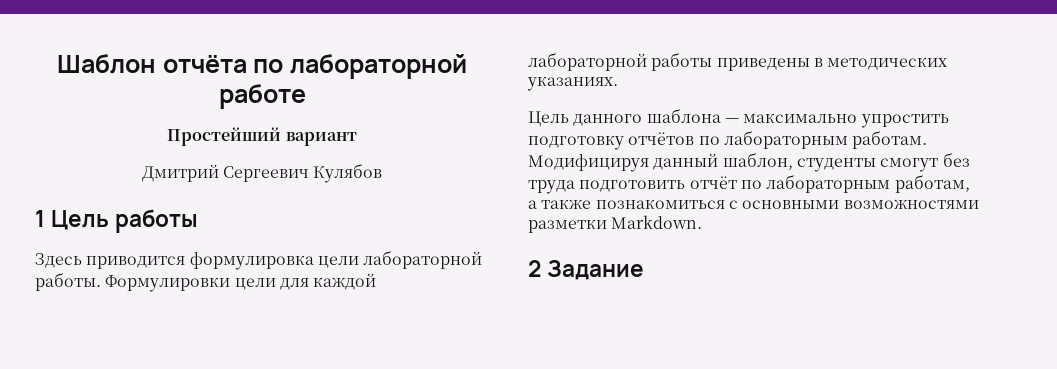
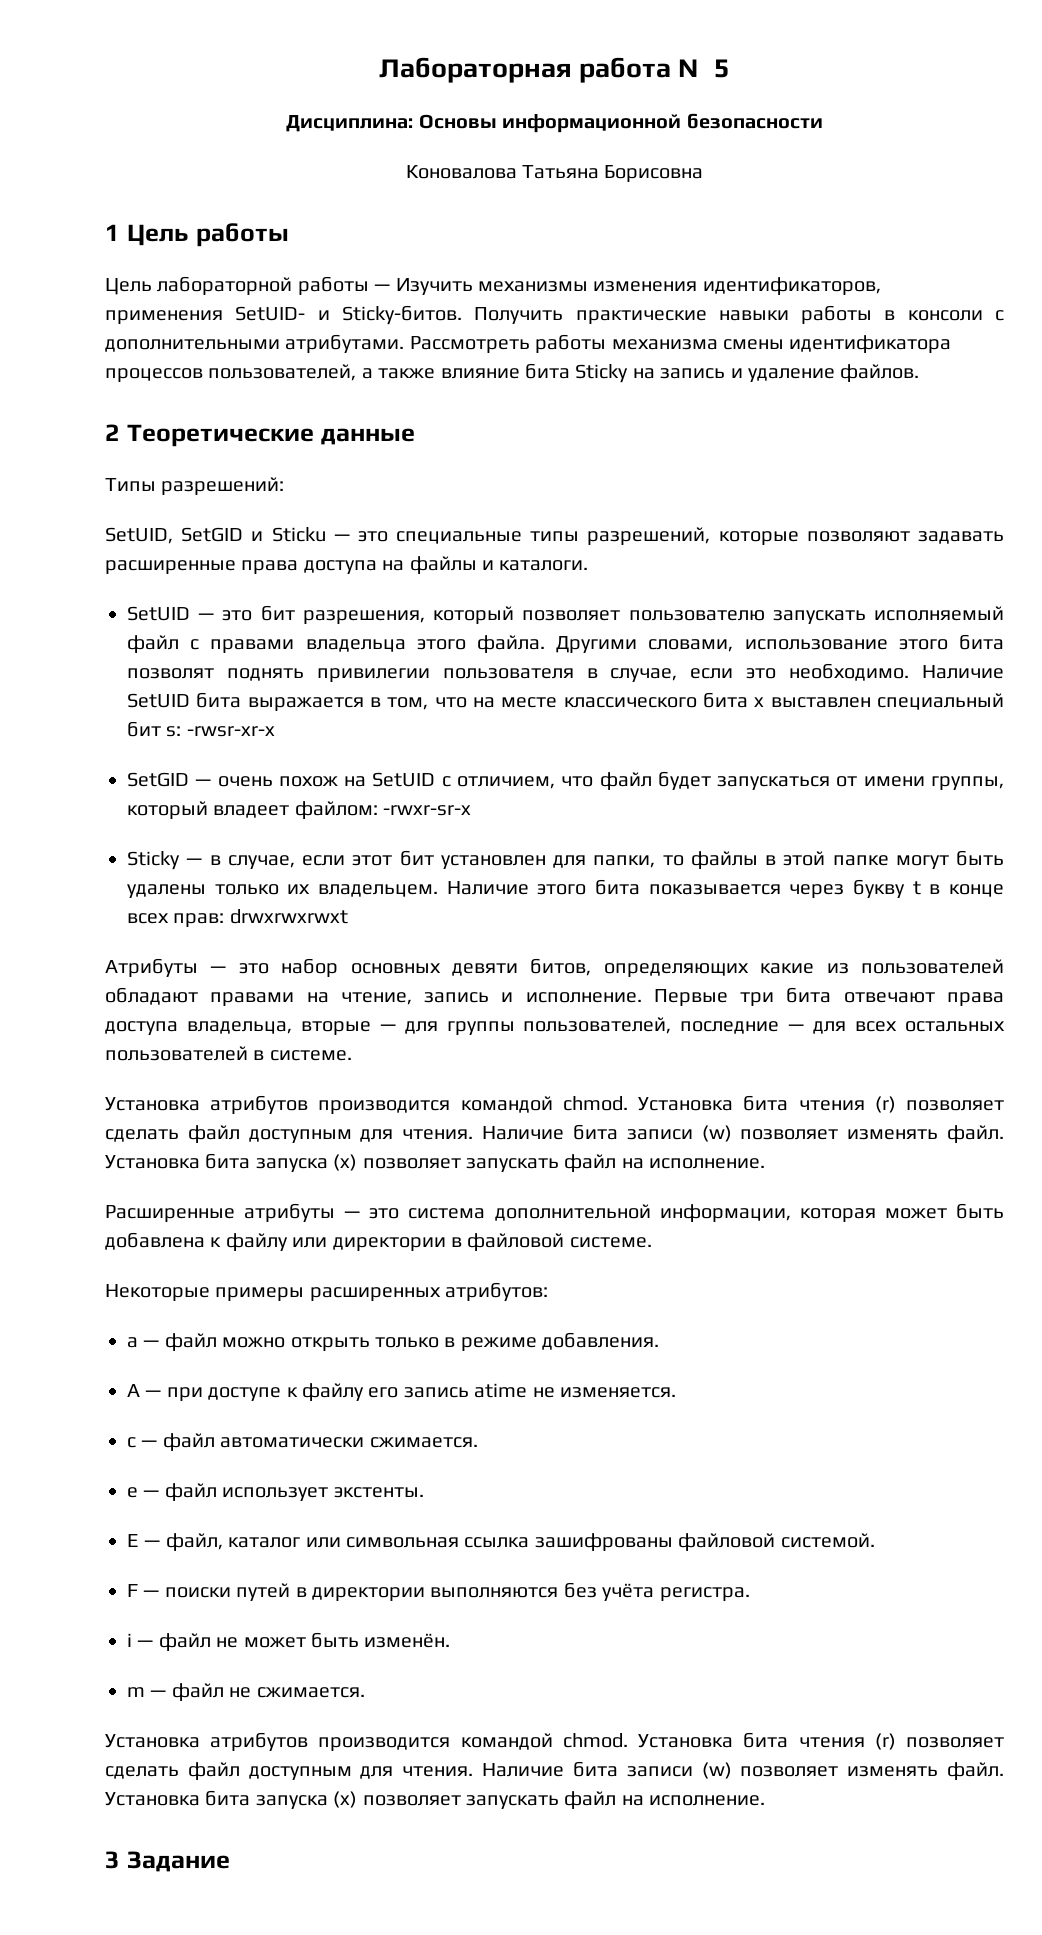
- Шаблон отчёта по лабораторной работе
- Простейший вариант
- Дмитрий Сергеевич Кулябов
+ Лабораторная работа №5
+ Дисциплина: Основы информационной безопасности
+ Коновалова Татьяна Борисовна
  1 Цель работы
- Здесь приводится формулировка цели лабораторной работы. Формулировки цели для каждой лабораторной работы приведены в методических указаниях.
- Цель данного шаблона — максимально упростить подготовку отчётов по лабораторным работам. Модифицируя данный шаблон, студенты смогут без труда подготовить отчёт по лабораторным работам, а также познакомиться с основными возможностями разметки Markdown.
- 2 Задание
+ Цель лабораторной работы — Изучить механизмы изменения идентификаторов, применения SetUID- и Sticky-битов. Получить практические навыки работы в консоли с дополнительными атрибутами. Рассмотреть работы механизма смены идентификатора процессов пользователей, а также влияние бита Sticky на запись и удаление файлов.
+ 2 Теоретические данные
+ Типы разрешений:
+ SetUID, SetGID и Sticku — это специальные типы разрешений, которые позволяют задавать расширенные права доступа на файлы и каталоги.
+ SetUID — это бит разрешения, который позволяет пользователю запускать исполняемый файл с правами владельца этого файла. Другими словами, использование этого бита позволят поднять привилегии пользователя в случае, если это необходимо. Наличие SetUID бита выражается в том, что на месте классического бита x выставлен специальный бит s: -rwsr-xr-x
+ SetGID — очень похож на SetUID с отличием, что файл будет запускаться от имени группы, который владеет файлом: -rwxr-sr-x
+ Sticky — в случае, если этот бит установлен для папки, то файлы в этой папке могут быть удалены только их владельцем. Наличие этого бита показывается через букву t в конце всех прав: drwxrwxrwxt
+ Атрибуты — это набор основных девяти битов, определяющих какие из пользователей обладают правами на чтение, запись и исполнение. Первые три бита отвечают права доступа владельца, вторые — для группы пользователей, последние — для всех остальных пользователей в системе.
+ Установка атрибутов производится командой chmod. Установка бита чтения (r) позволяет сделать файл доступным для чтения. Наличие бита записи (w) позволяет изменять файл. Установка бита запуска (x) позволяет запускать файл на исполнение.
+ Расширенные атрибуты — это система дополнительной информации, которая может быть добавлена к файлу или директории в файловой системе.
+ Некоторые примеры расширенных атрибутов:
+ а — файл можно открыть только в режиме добавления.
+ А — при доступе к файлу его запись atime не изменяется.
+ с — файл автоматически сжимается.
+ e — файл использует экстенты.
+ E — файл, каталог или символьная ссылка зашифрованы файловой системой.
+ F — поиски путей в директории выполняются без учёта регистра.
+ i — файл не может быть изменён.
+ m — файл не сжимается.
+ Установка атрибутов производится командой chmod. Установка бита чтения (r) позволяет сделать файл доступным для чтения. Наличие бита записи (w) позволяет изменять файл. Установка бита запуска (x) позволяет запускать файл на исполнение.
+ 3 Задание

